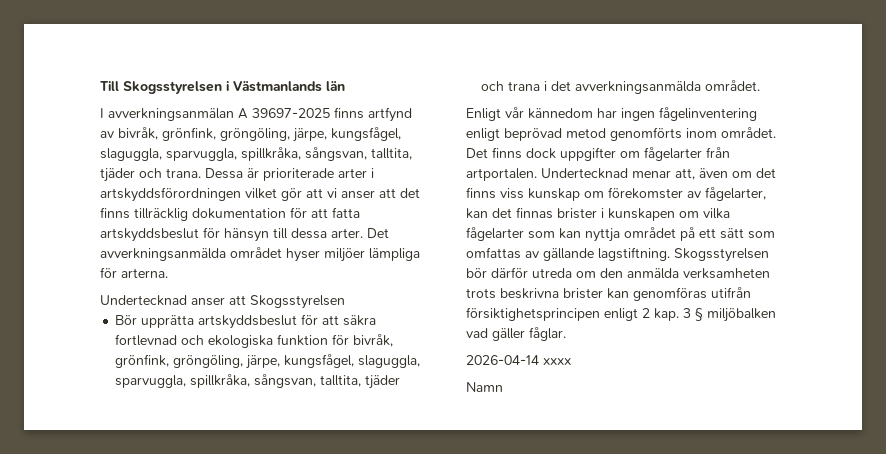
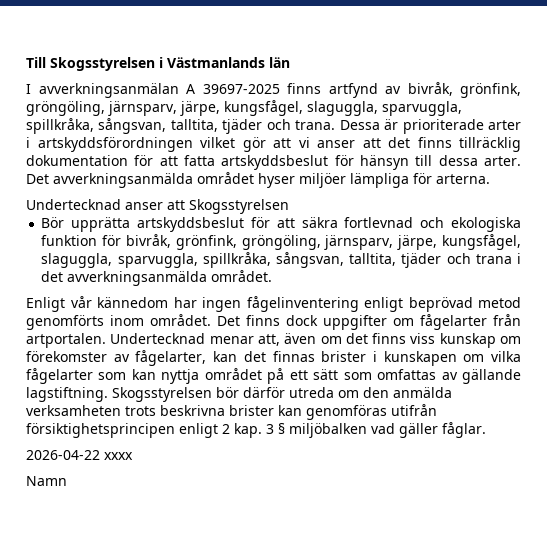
- I avverkningsanmälan A 39697-2025 finns artfynd av bivråk, grönfink, gröngöling, järpe, kungsfågel, slaguggla, sparvuggla, spillkråka, sångsvan, talltita, tjäder och trana.
+ I avverkningsanmälan A 39697-2025 finns artfynd av bivråk, grönfink, gröngöling, järnsparv, järpe, kungsfågel, slaguggla, sparvuggla, spillkråka, sångsvan, talltita, tjäder och trana.
- Bör upprätta artskyddsbeslut för att säkra fortlevnad och ekologiska funktion för bivråk, grönfink, gröngöling, järpe, kungsfågel, slaguggla, sparvuggla, spillkråka, sångsvan, talltita, tjäder och trana i det avverkningsanmälda området.
+ Bör upprätta artskyddsbeslut för att säkra fortlevnad och ekologiska funktion för bivråk, grönfink, gröngöling, järnsparv, järpe, kungsfågel, slaguggla, sparvuggla, spillkråka, sångsvan, talltita, tjäder och trana i det avverkningsanmälda området.
- 2026-04-14 xxxx
+ 2026-04-22 xxxx

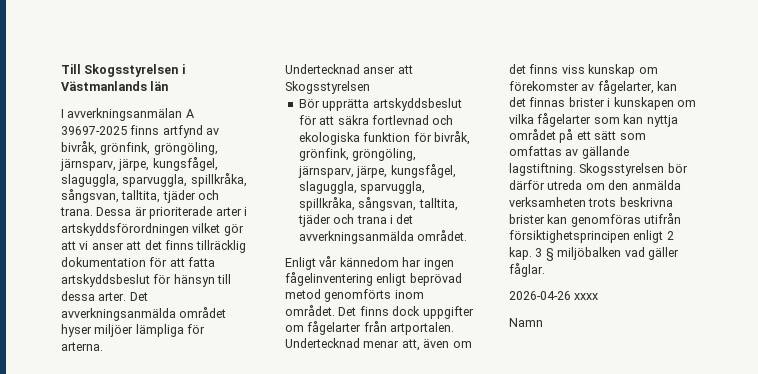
- 2026-04-22 xxxx
+ 2026-04-26 xxxx

